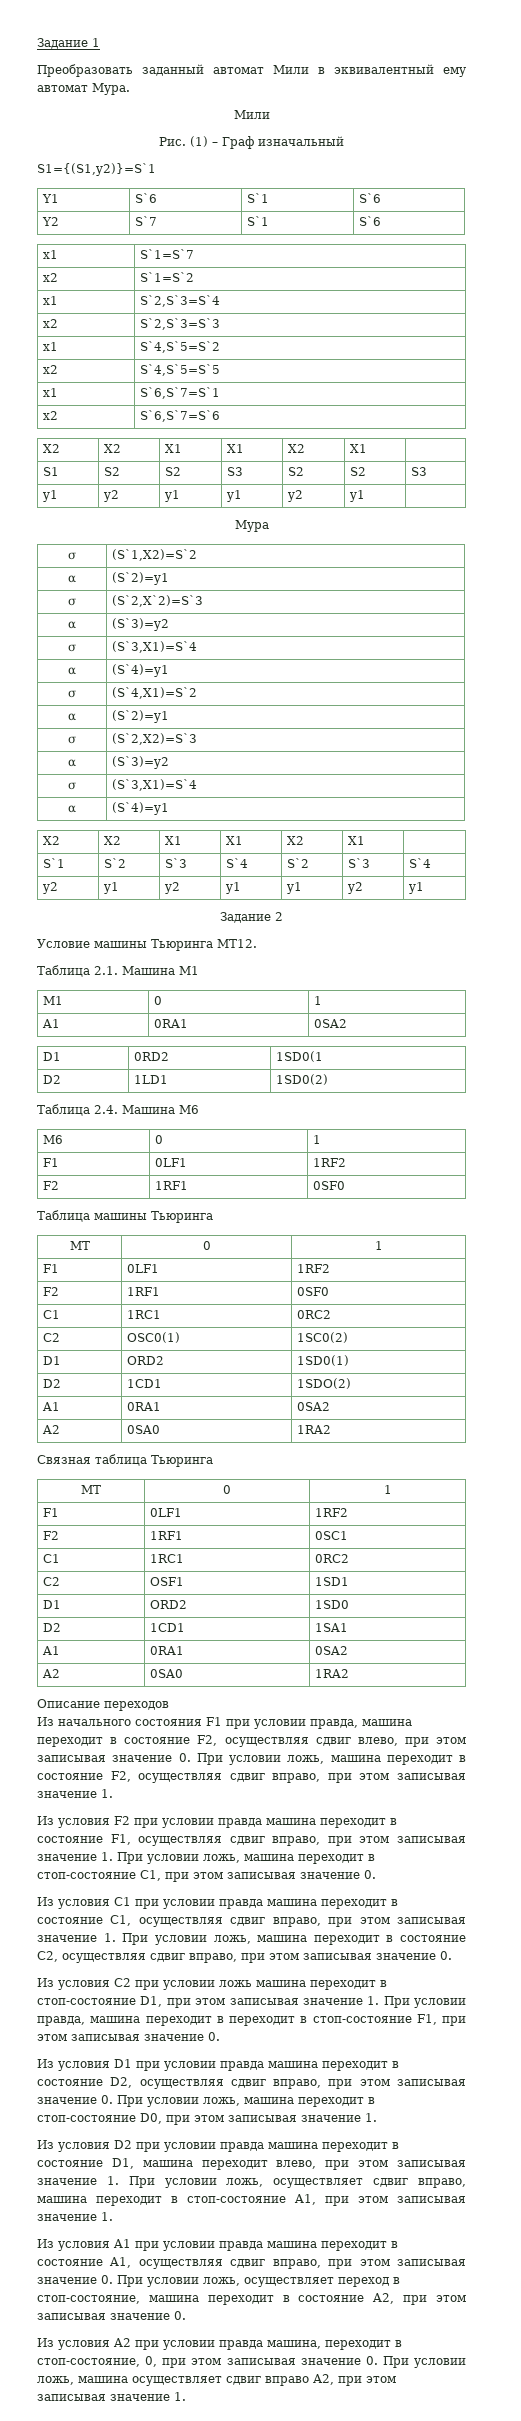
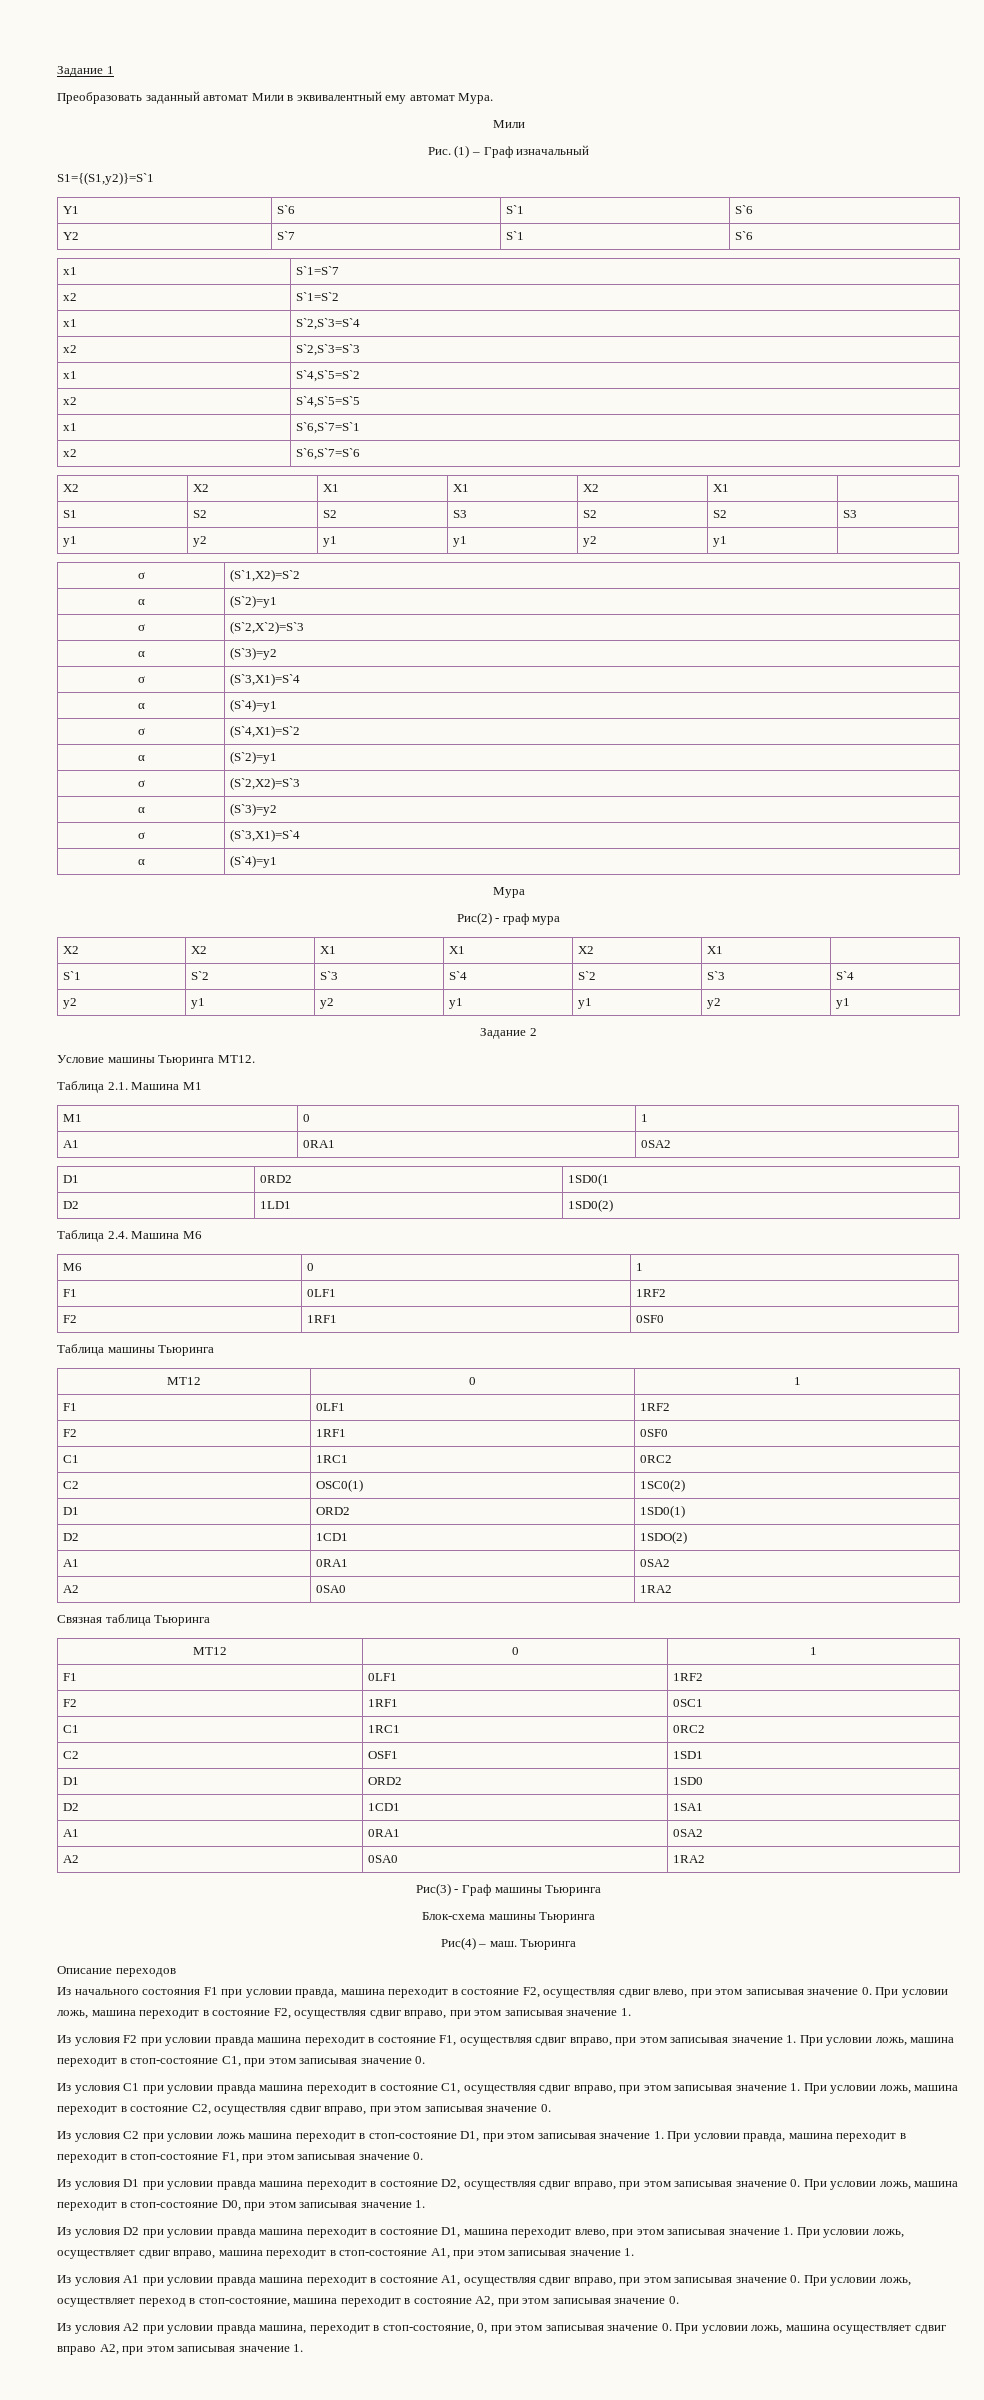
- Мура
+ Мура
+ Рис(2) - граф мура
  Таблица машины Тьюринга
- MT | 0 | 1
+ MT12 | 0 | 1
  Связная таблица Тьюринга
- MT | 0 | 1
+ MT12 | 0 | 1
+ Рис(3) - Граф машины Тьюринга
+ Блок-схема машины Тьюринга
+ Рис(4) – маш. Тьюринга

